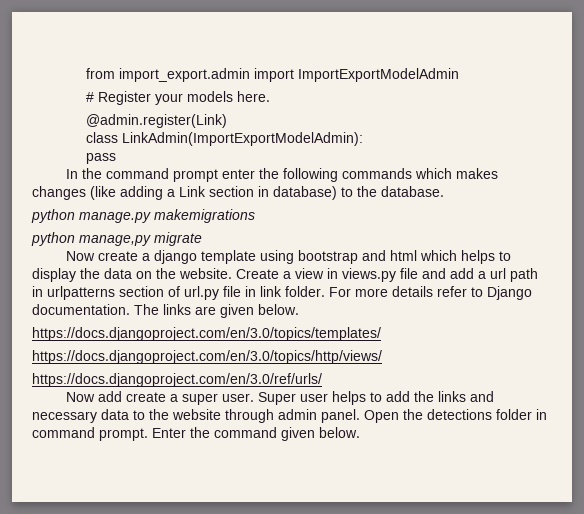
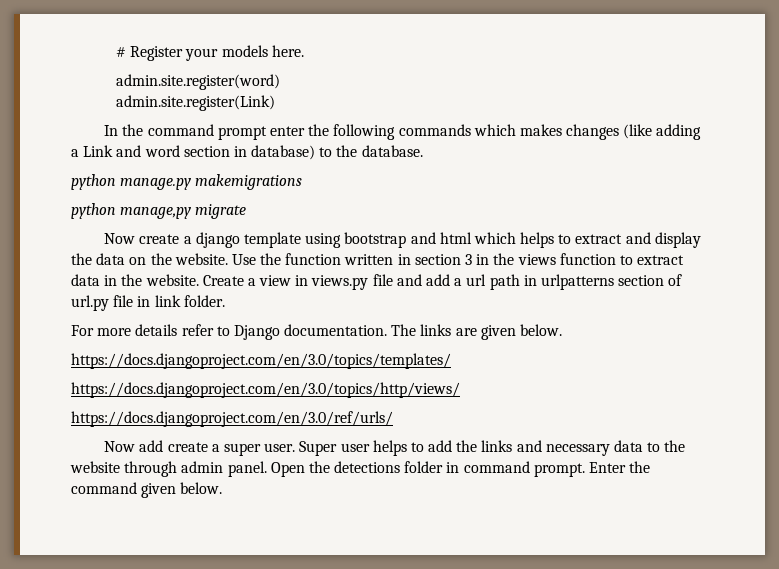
- from import_export.admin import ImportExportModelAdmin
- @admin.register(Link)
- class LinkAdmin(ImportExportModelAdmin):
- pass
+ admin.site.register(word)
+ admin.site.register(Link)
- In the command prompt enter the following commands which makes changes (like adding a Link section in database) to the database.
+ In the command prompt enter the following commands which makes changes (like adding a Link and word section in database) to the database.
- Now create a django template using bootstrap and html which helps to display the data on the website.
+ Now create a django template using bootstrap and html which helps to extract and display the data on the website.
+ Use the function written in section 3 in the views function to extract data in the website.
- Create a view in views.py file and add a url path in urlpatterns section of url.py file in link folder. For more details refer to Django documentation.
+ Create a view in views.py file and add a url path in urlpatterns section of url.py file in link folder.
+ For more details refer to Django documentation.

